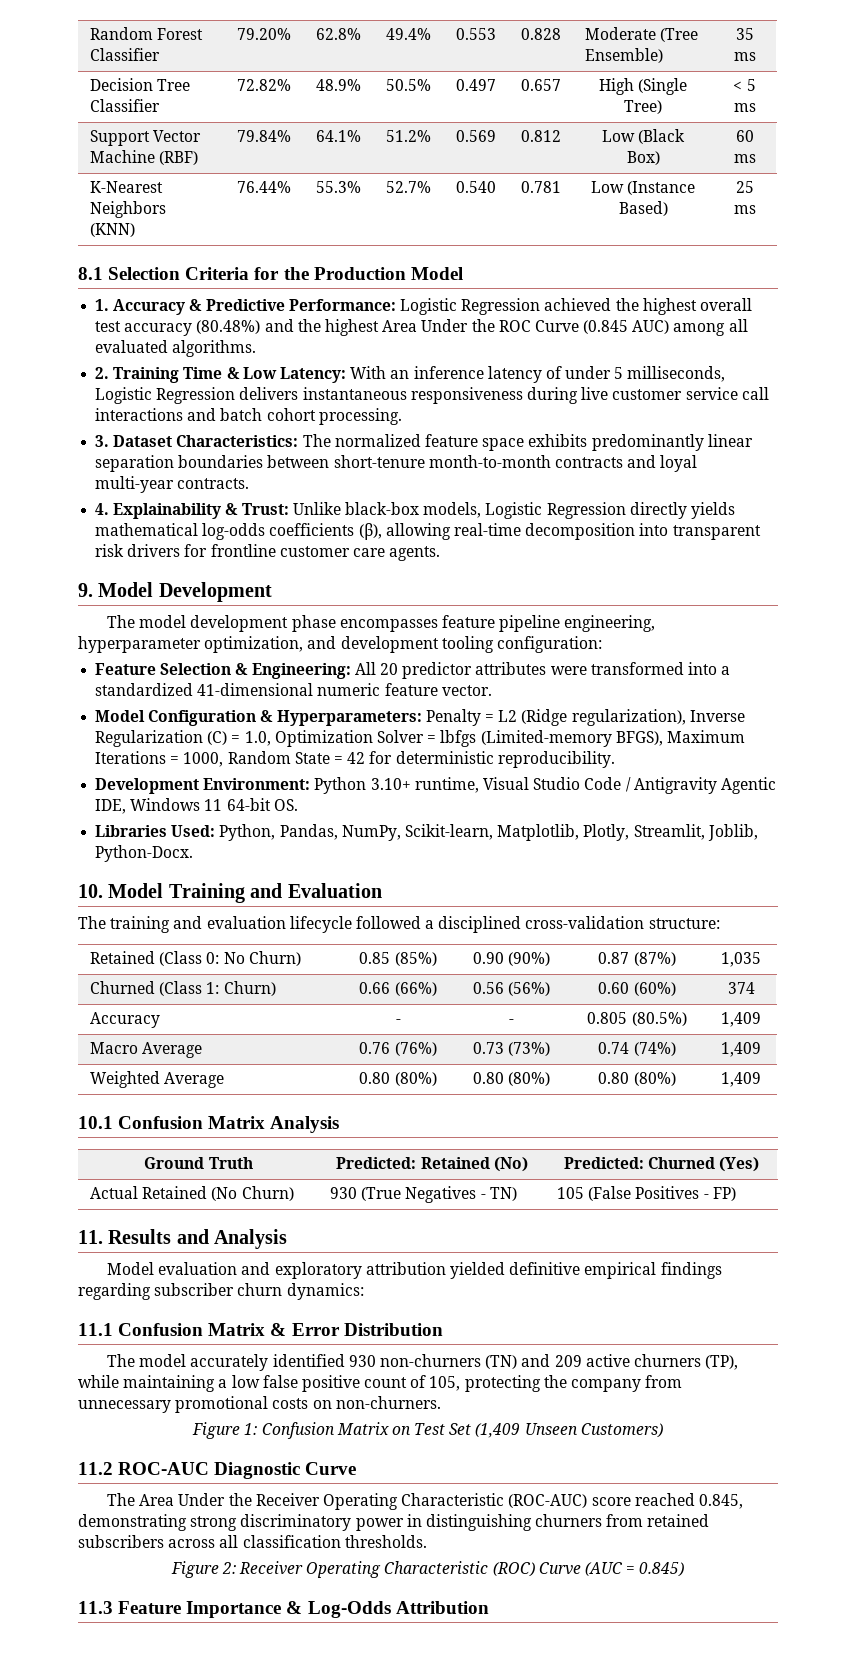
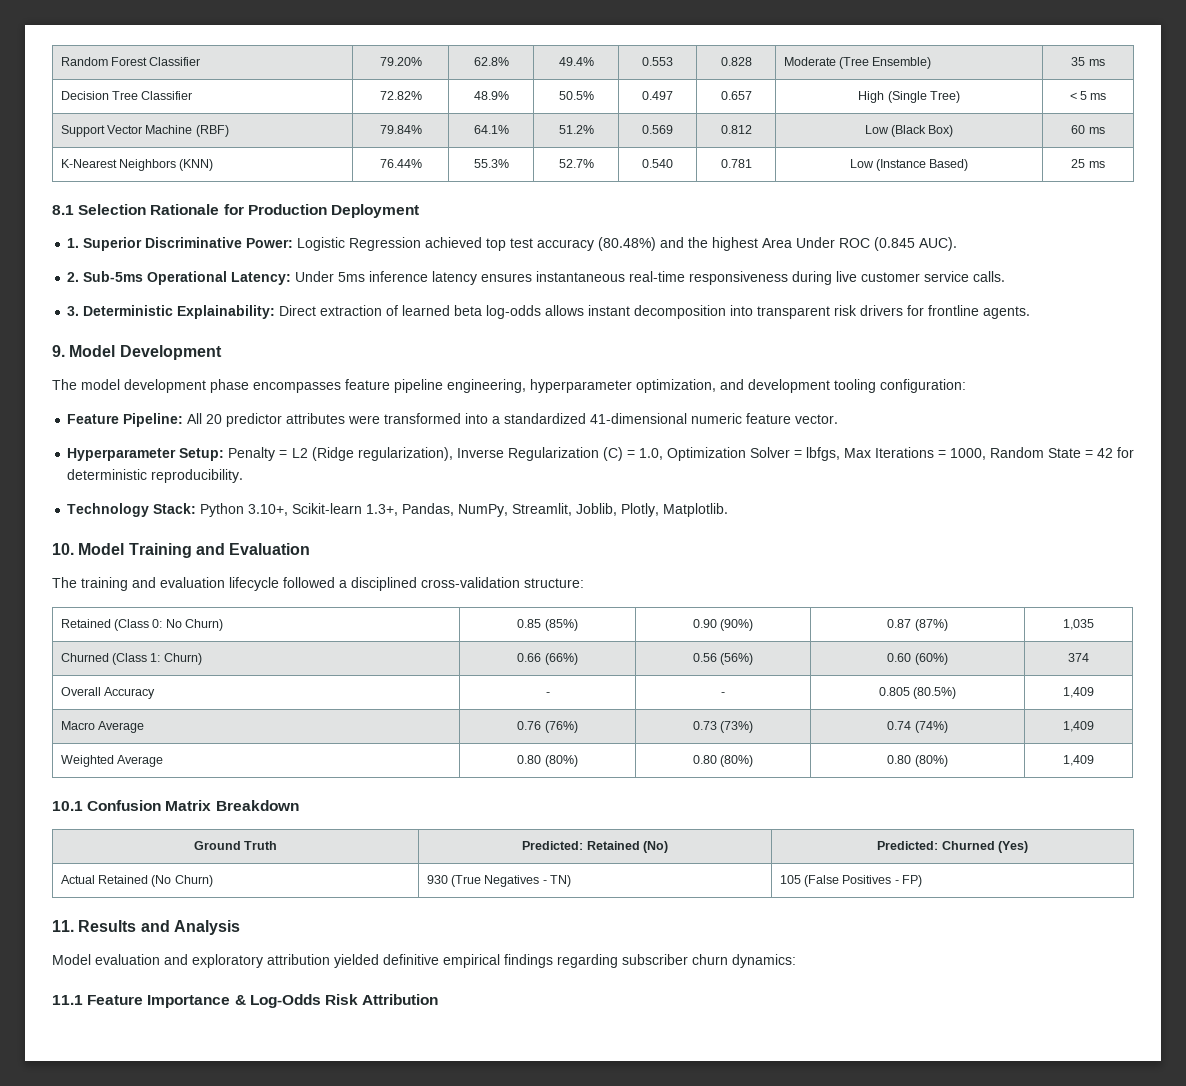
- 8.1 Selection Criteria for the Production Model
- 1. Accuracy & Predictive Performance: Logistic Regression achieved the highest overall test accuracy (80.48%) and the highest Area Under the ROC Curve (0.845 AUC) among all evaluated algorithms.
- 2. Training Time & Low Latency: With an inference latency of under 5 milliseconds, Logistic Regression delivers instantaneous responsiveness during live customer service call interactions and batch cohort processing.
- 3. Dataset Characteristics: The normalized feature space exhibits predominantly linear separation boundaries between short-tenure month-to-month contracts and loyal multi-year contracts.
- 4. Explainability & Trust: Unlike black-box models, Logistic Regression directly yields mathematical log-odds coefficients (β), allowing real-time decomposition into transparent risk drivers for frontline customer care agents.
+ 8.1 Selection Rationale for Production Deployment
+ 1. Superior Discriminative Power: Logistic Regression achieved top test accuracy (80.48%) and the highest Area Under ROC (0.845 AUC).
+ 2. Sub-5ms Operational Latency: Under 5ms inference latency ensures instantaneous real-time responsiveness during live customer service calls.
+ 3. Deterministic Explainability: Direct extraction of learned beta log-odds allows instant decomposition into transparent risk drivers for frontline agents.
- Feature Selection & Engineering: All 20 predictor attributes were transformed into a standardized 41-dimensional numeric feature vector.
+ Feature Pipeline: All 20 predictor attributes were transformed into a standardized 41-dimensional numeric feature vector.
- Model Configuration & Hyperparameters: Penalty = L2 (Ridge regularization), Inverse Regularization (C) = 1.0, Optimization Solver = lbfgs (Limited-memory BFGS), Maximum Iterations = 1000, Random State = 42 for deterministic reproducibility.
+ Hyperparameter Setup: Penalty = L2 (Ridge regularization), Inverse Regularization (C) = 1.0, Optimization Solver = lbfgs, Max Iterations = 1000, Random State = 42 for deterministic reproducibility.
- Development Environment: Python 3.10+ runtime, Visual Studio Code / Antigravity Agentic IDE, Windows 11 64-bit OS.
- Libraries Used: Python, Pandas, NumPy, Scikit-learn, Matplotlib, Plotly, Streamlit, Joblib, Python-Docx.
+ Technology Stack: Python 3.10+, Scikit-learn 1.3+, Pandas, NumPy, Streamlit, Joblib, Plotly, Matplotlib.
- Accuracy | - | - | 0.805 (80.5%) | 1,409
+ Overall Accuracy | - | - | 0.805 (80.5%) | 1,409
- 10.1 Confusion Matrix Analysis
+ 10.1 Confusion Matrix Breakdown
- 11.1 Confusion Matrix & Error Distribution
- The model accurately identified 930 non-churners (TN) and 209 active churners (TP), while maintaining a low false positive count of 105, protecting the company from unnecessary promotional costs on non-churners.
- Figure 1: Confusion Matrix on Test Set (1,409 Unseen Customers)
- 11.2 ROC-AUC Diagnostic Curve
- The Area Under the Receiver Operating Characteristic (ROC-AUC) score reached 0.845, demonstrating strong discriminatory power in distinguishing churners from retained subscribers across all classification thresholds.
- Figure 2: Receiver Operating Characteristic (ROC) Curve (AUC = 0.845)
- 11.3 Feature Importance & Log-Odds Attribution
+ 11.1 Feature Importance & Log-Odds Risk Attribution

